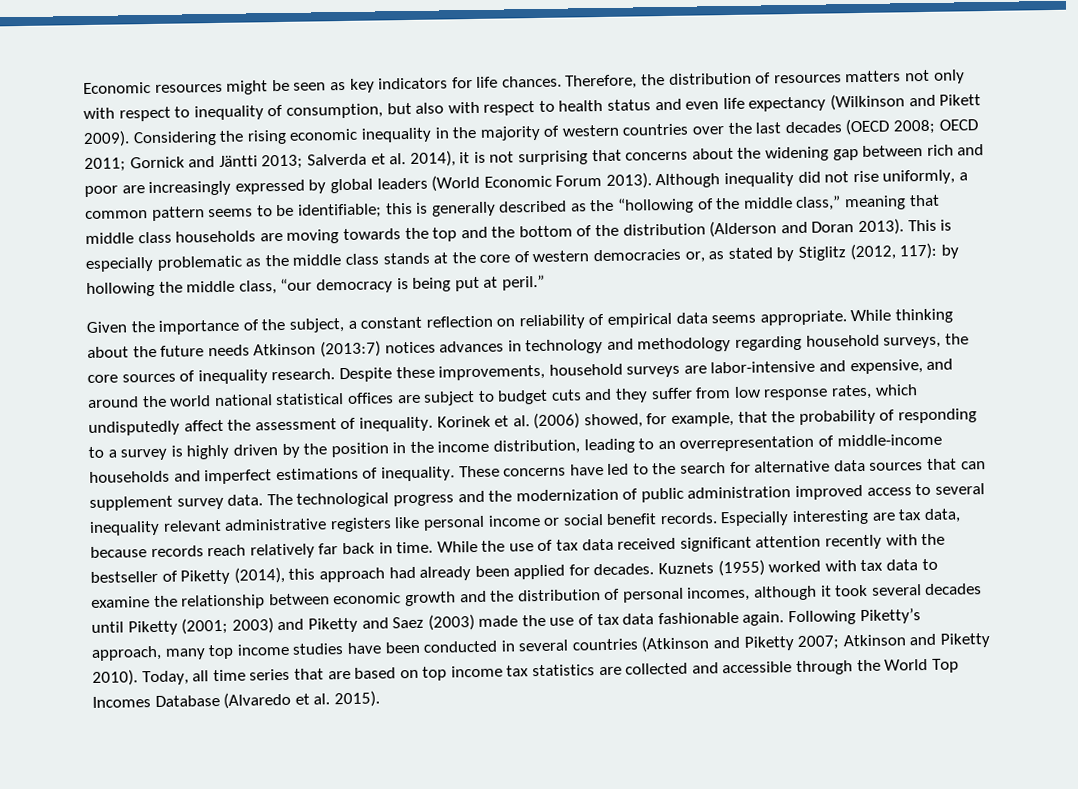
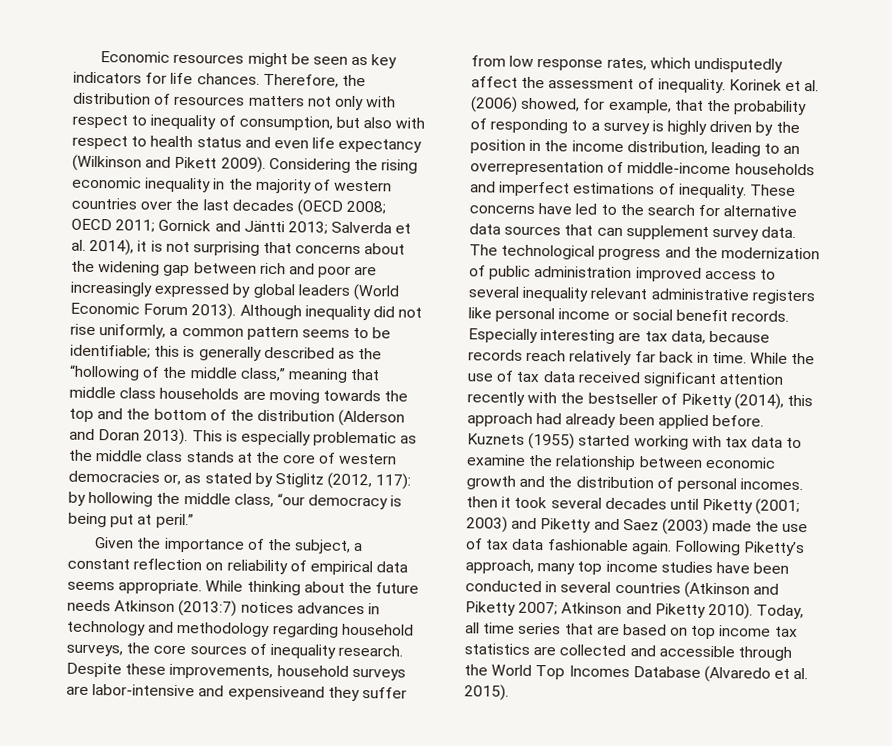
- Despite these improvements, household surveys are labor-intensive and expensive, and around the world national statistical offices are subject to budget cuts and they suffer from low response rates, which undisputedly affect the assessment of inequality.
+ Despite these improvements, household surveys are labor-intensive and expensiveand they suffer from low response rates, which undisputedly affect the assessment of inequality.
- While the use of tax data received significant attention recently with the bestseller of Piketty (2014), this approach had already been applied for decades. Kuznets (1955) worked with tax data to examine the relationship between economic growth and the distribution of personal incomes, although it took several decades until Piketty (2001; 2003) and Piketty and Saez (2003) made the use of tax data fashionable again.
+ While the use of tax data received significant attention recently with the bestseller of Piketty (2014), this approach had already been applied before. Kuznets (1955) started working with tax data to examine the relationship between economic growth and the distribution of personal incomes. then it took several decades until Piketty (2001; 2003) and Piketty and Saez (2003) made the use of tax data fashionable again.

